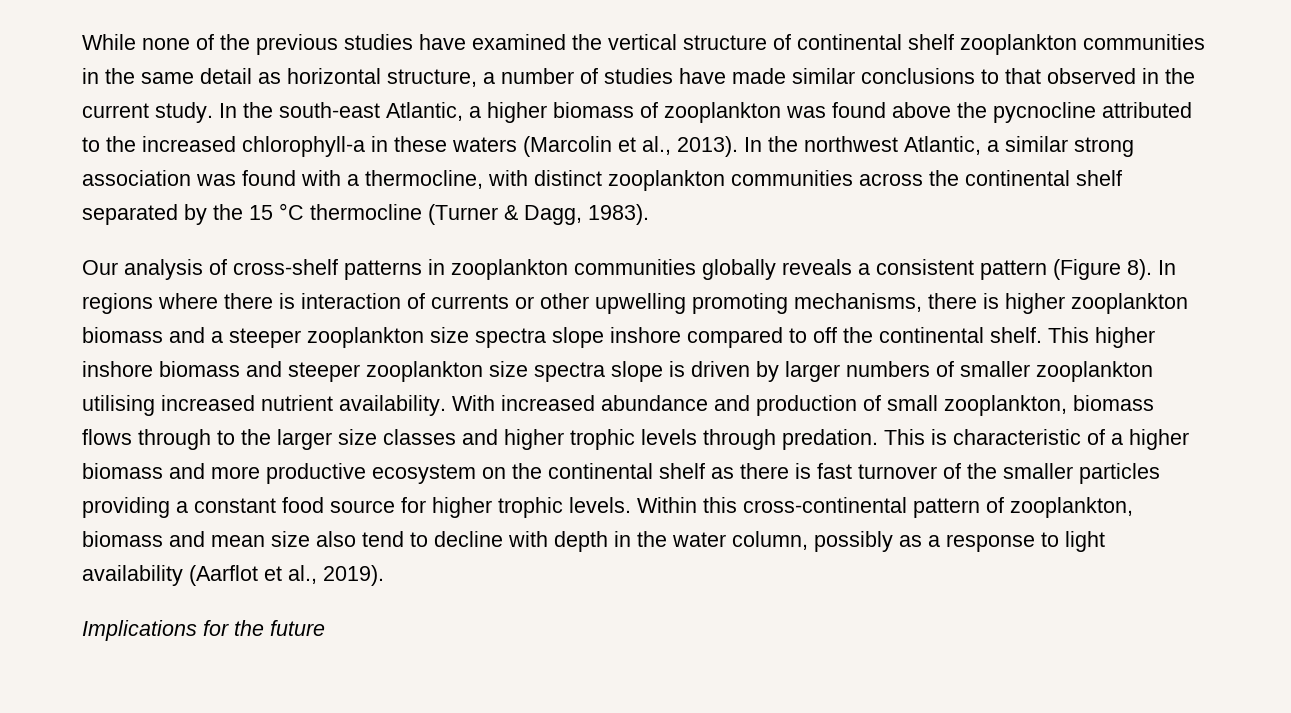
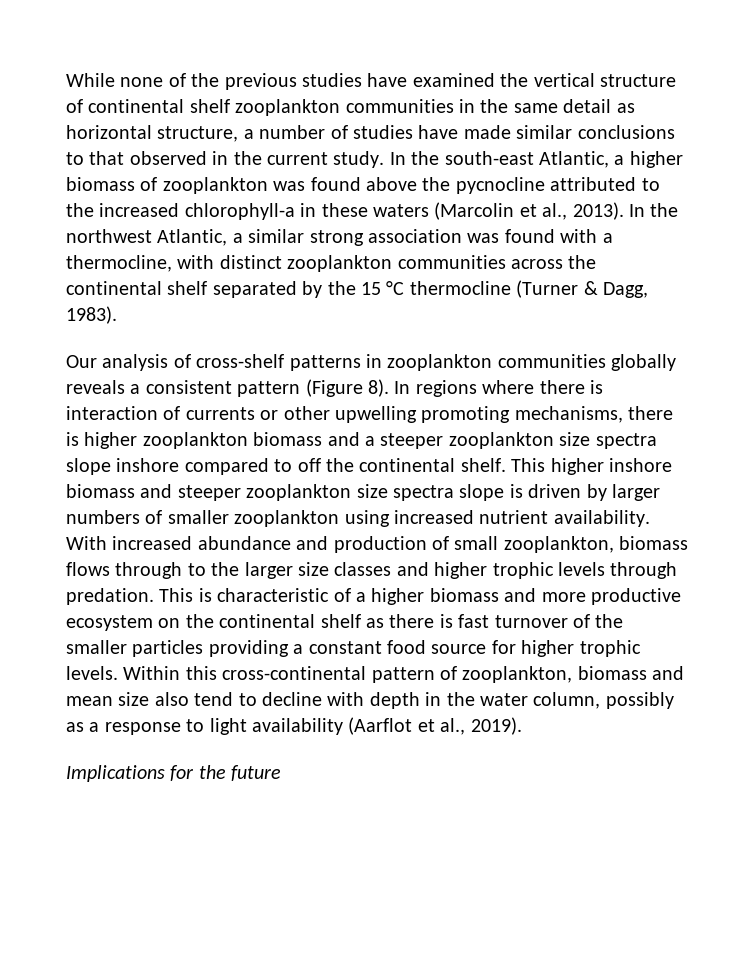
- This higher inshore biomass and steeper zooplankton size spectra slope is driven by larger numbers of smaller zooplankton utilising increased nutrient availability.
+ This higher inshore biomass and steeper zooplankton size spectra slope is driven by larger numbers of smaller zooplankton using increased nutrient availability.

